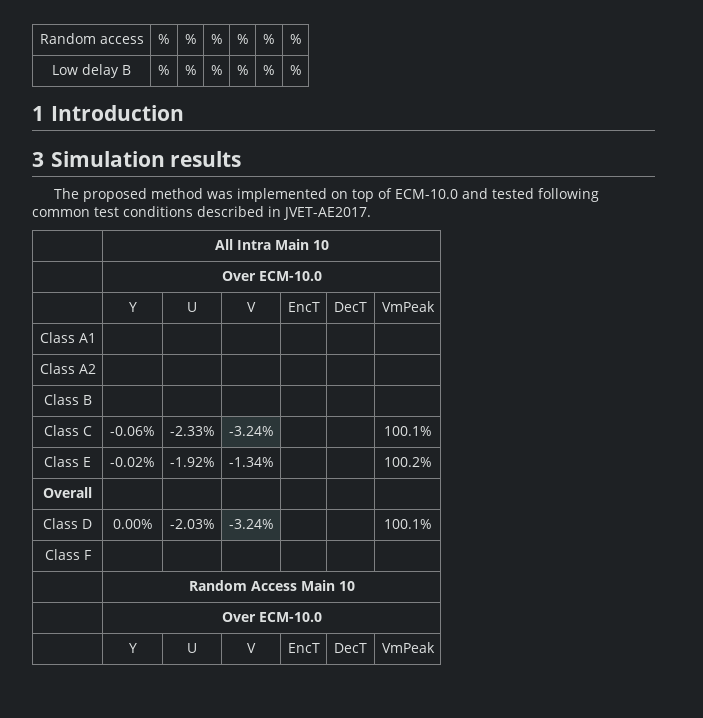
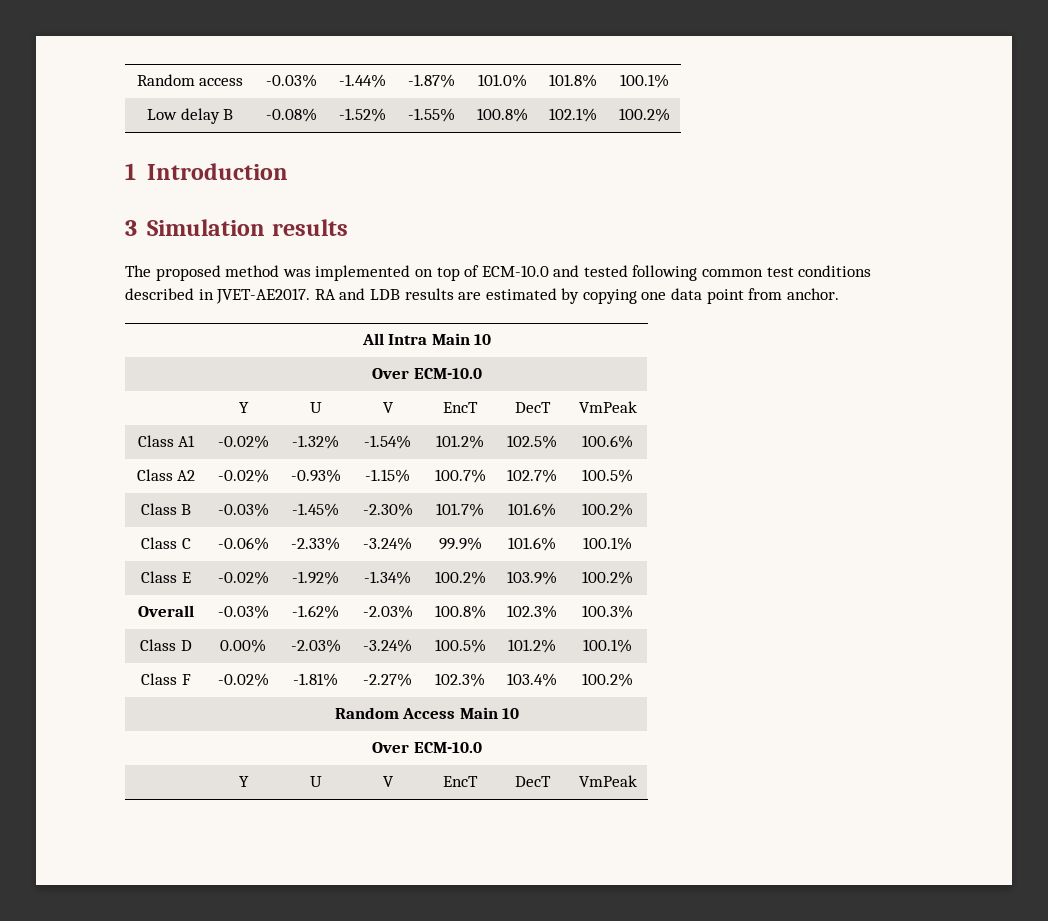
- Random access | % | % | % | % | % | %
- Low delay B | % | % | % | % | % | %
+ Random access | -0.03% | -1.44% | -1.87% | 101.0% | 101.8% | 100.1%
+ Low delay B | -0.08% | -1.52% | -1.55% | 100.8% | 102.1% | 100.2%
+ RA and LDB results are estimated by copying one data point from anchor.
- Class A1 | | | | | |
- Class A2 | | | | | |
- Class B | | | | | |
+ Class A1 | -0.02% | -1.32% | -1.54% | 101.2% | 102.5% | 100.6%
+ Class A2 | -0.02% | -0.93% | -1.15% | 100.7% | 102.7% | 100.5%
+ Class B | -0.03% | -1.45% | -2.30% | 101.7% | 101.6% | 100.2%
- Class C | -0.06% | -2.33% | -3.24% | | | 100.1%
+ Class C | -0.06% | -2.33% | -3.24% | 99.9% | 101.6% | 100.1%
- Class E | -0.02% | -1.92% | -1.34% | | | 100.2%
+ Class E | -0.02% | -1.92% | -1.34% | 100.2% | 103.9% | 100.2%
- Overall | | | | | |
+ Overall | -0.03% | -1.62% | -2.03% | 100.8% | 102.3% | 100.3%
- Class D | 0.00% | -2.03% | -3.24% | | | 100.1%
+ Class D | 0.00% | -2.03% | -3.24% | 100.5% | 101.2% | 100.1%
- Class F | | | | | |
+ Class F | -0.02% | -1.81% | -2.27% | 102.3% | 103.4% | 100.2%

